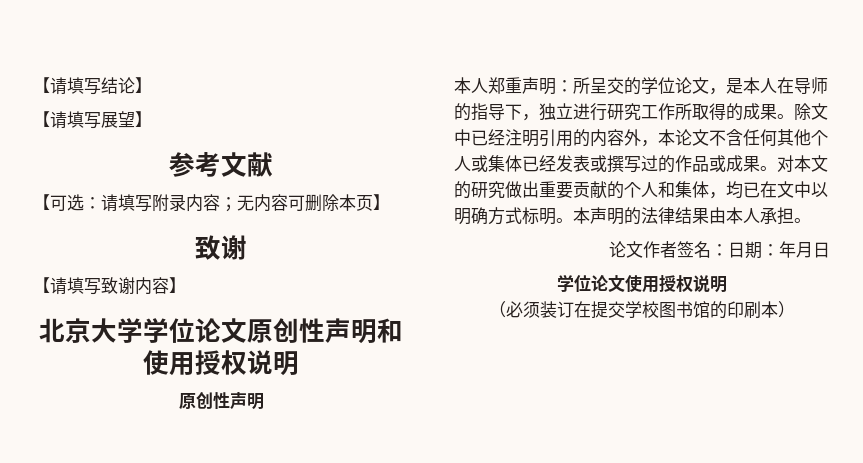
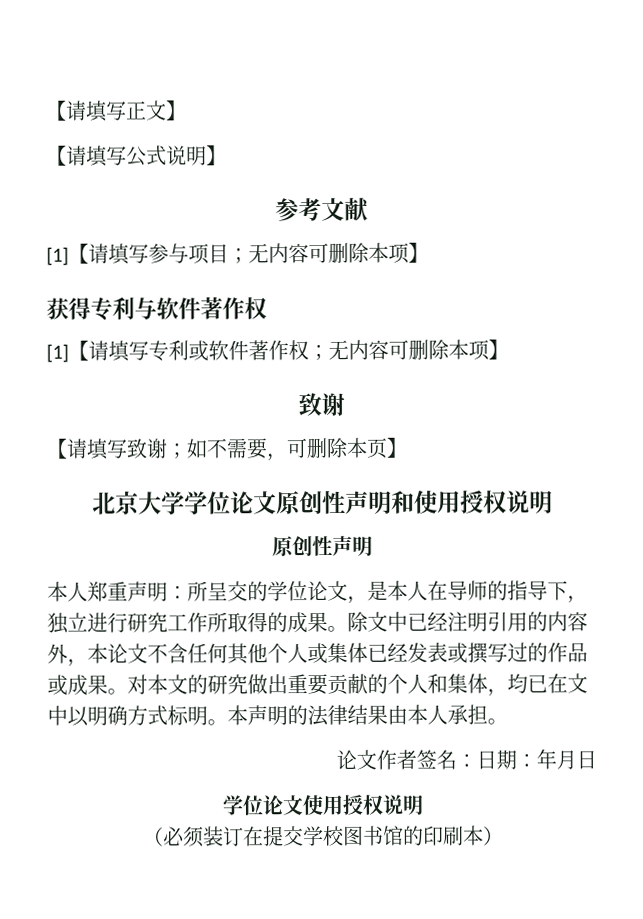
- 【请填写结论】
+ 【请填写正文】
- 【请填写展望】
+ 【请填写公式说明】
- 【可选：请填写附录内容；无内容可删除本页】
+ [1]【请填写参与项目；无内容可删除本项】
+ 获得专利与软件著作权
+ [1]【请填写专利或软件著作权；无内容可删除本项】
- 【请填写致谢内容】
+ 【请填写致谢；如不需要，可删除本页】

